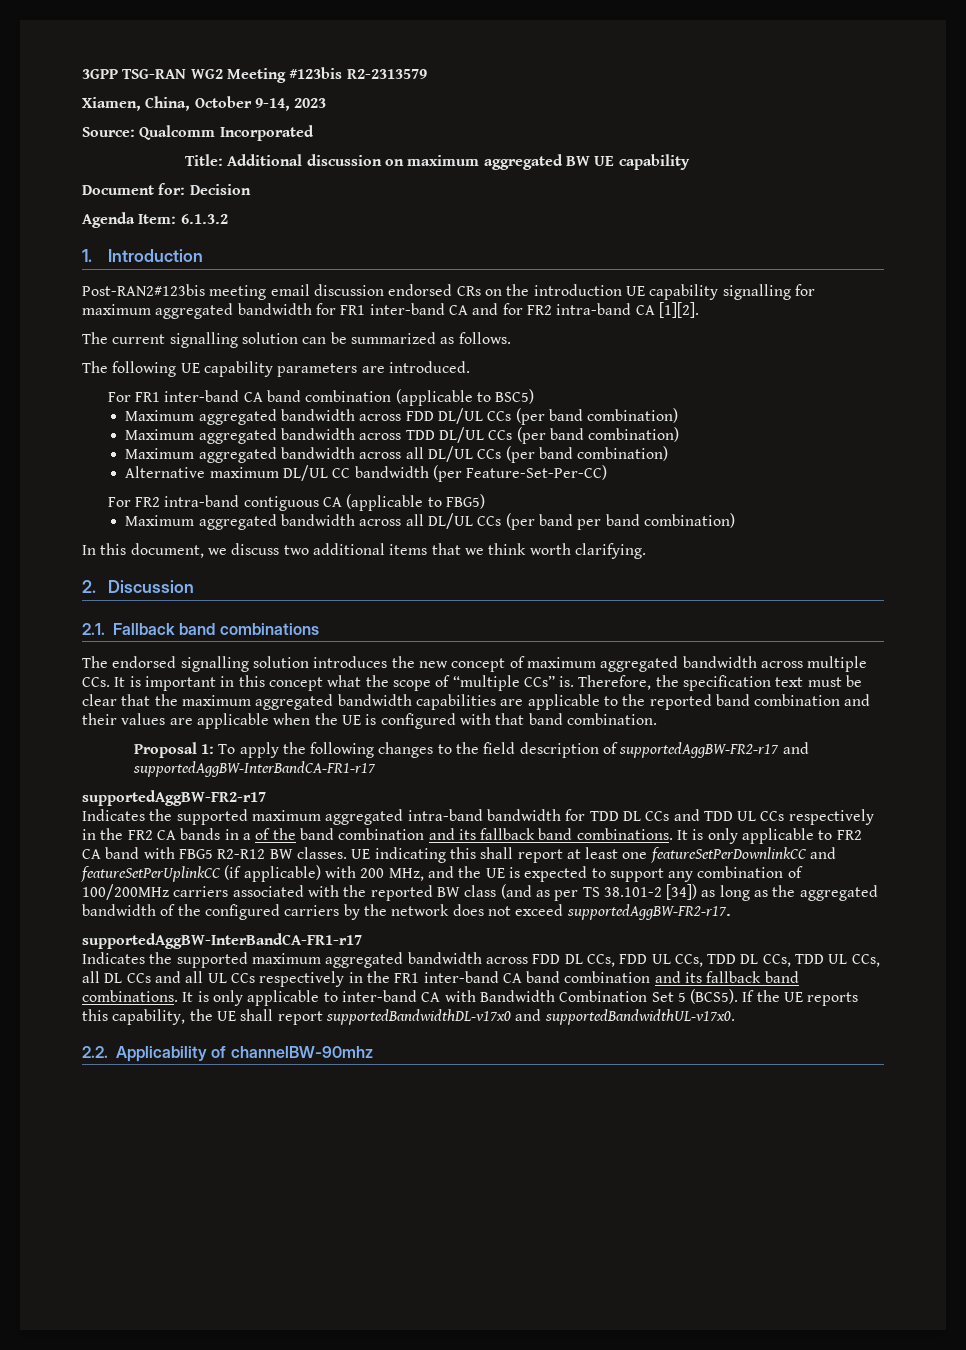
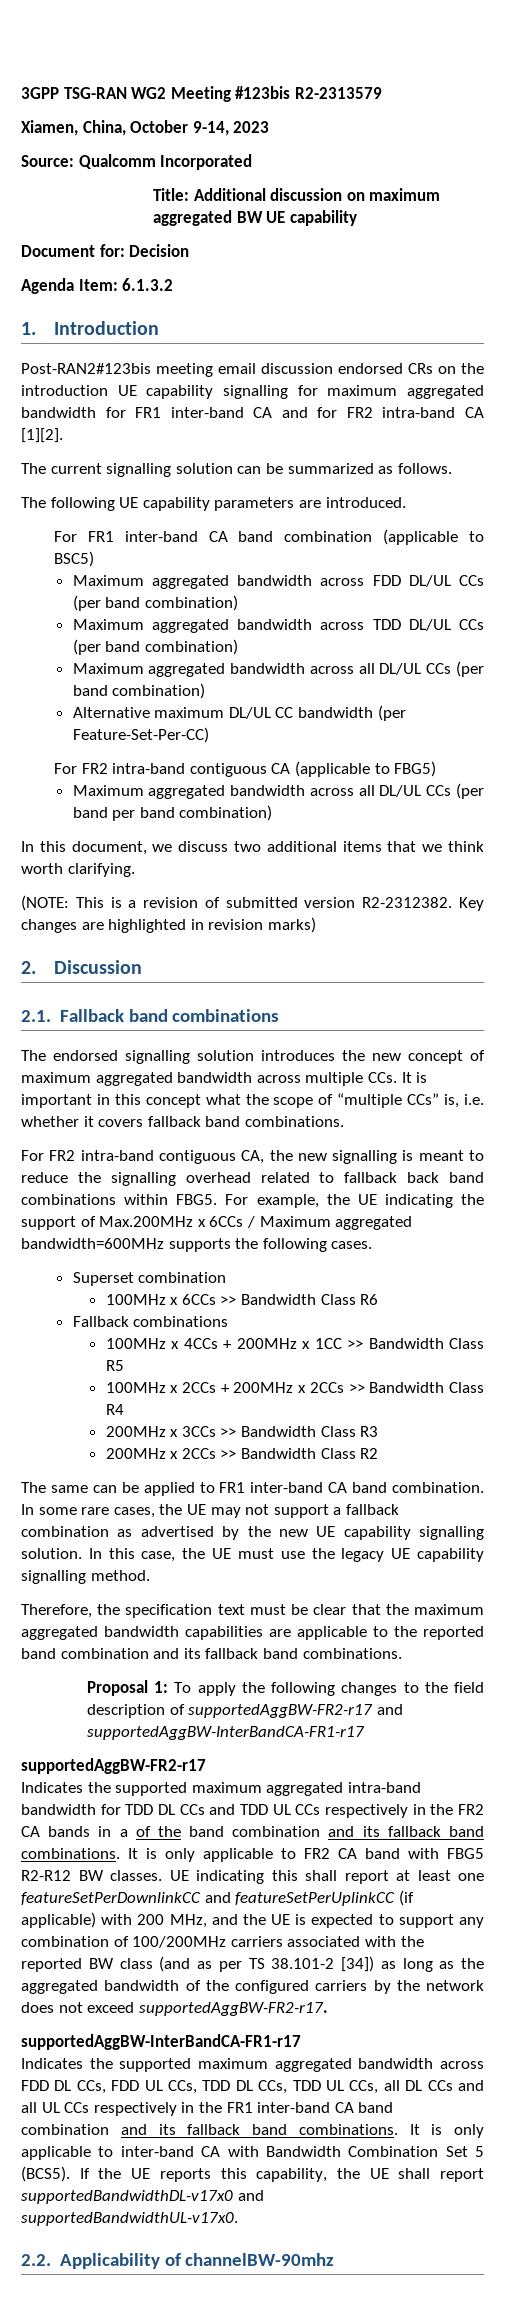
+ (NOTE: This is a revision of submitted version R2-2312382. Key changes are highlighted in revision marks)
- The endorsed signalling solution introduces the new concept of maximum aggregated bandwidth across multiple CCs. It is important in this concept what the scope of “multiple CCs” is. Therefore, the specification text must be clear that the maximum aggregated bandwidth capabilities are applicable to the reported band combination and their values are applicable when the UE is configured with that band combination.
+ The endorsed signalling solution introduces the new concept of maximum aggregated bandwidth across multiple CCs. It is important in this concept what the scope of “multiple CCs” is, i.e. whether it covers fallback band combinations.
+ For FR2 intra-band contiguous CA, the new signalling is meant to reduce the signalling overhead related to fallback back band combinations within FBG5. For example, the UE indicating the support of Max.200MHz x 6CCs / Maximum aggregated bandwidth=600MHz supports the following cases.
+ Superset combination
+ 100MHz x 6CCs >> Bandwidth Class R6
+ Fallback combinations
+ 100MHz x 4CCs + 200MHz x 1CC >> Bandwidth Class R5
+ 100MHz x 2CCs + 200MHz x 2CCs >> Bandwidth Class R4
+ 200MHz x 3CCs >> Bandwidth Class R3
+ 200MHz x 2CCs >> Bandwidth Class R2
+ The same can be applied to FR1 inter-band CA band combination. In some rare cases, the UE may not support a fallback combination as advertised by the new UE capability signalling solution. In this case, the UE must use the legacy UE capability signalling method.
+ Therefore, the specification text must be clear that the maximum aggregated bandwidth capabilities are applicable to the reported band combination and its fallback band combinations.

